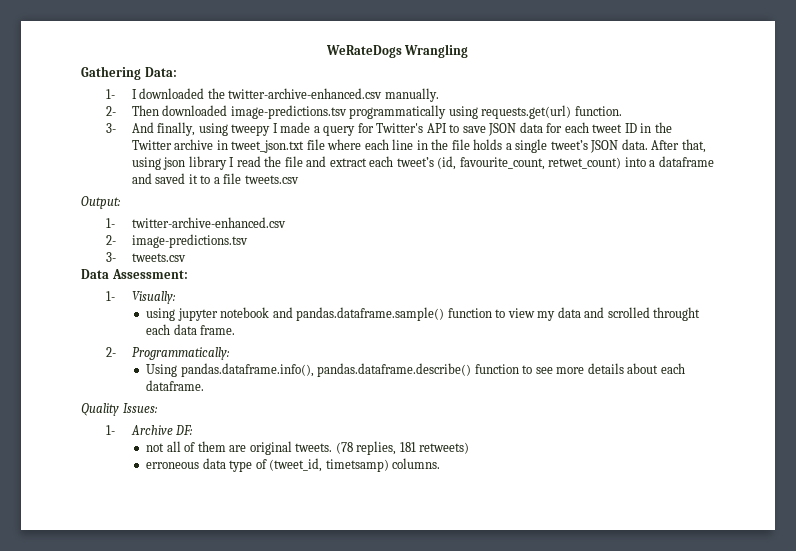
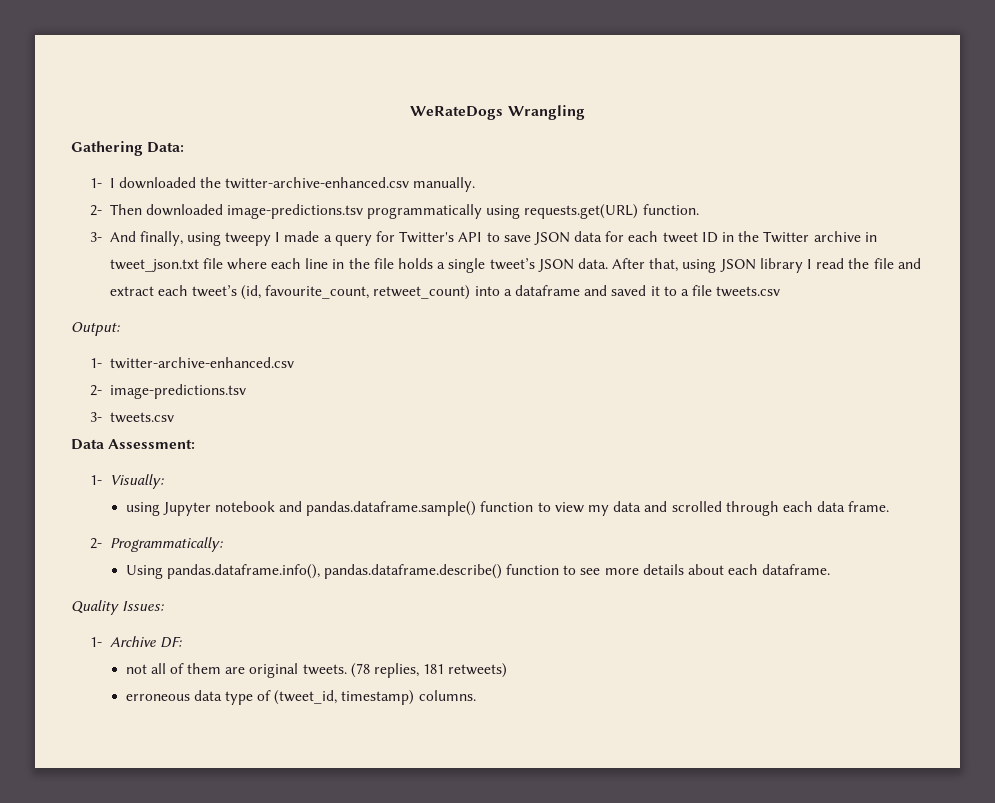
- 2- Then downloaded image-predictions.tsv programmatically using requests.get(url) function.
+ 2- Then downloaded image-predictions.tsv programmatically using requests.get(URL) function.
- After that, using json library I read the file and extract each tweet’s (id, favourite_count, retwet_count) into a dataframe and saved it to a file tweets.csv
+ After that, using JSON library I read the file and extract each tweet’s (id, favourite_count, retweet_count) into a dataframe and saved it to a file tweets.csv
- using jupyter notebook and pandas.dataframe.sample() function to view my data and scrolled throught each data frame.
+ using Jupyter notebook and pandas.dataframe.sample() function to view my data and scrolled through each data frame.
- erroneous data type of (tweet_id, timetsamp) columns.
+ erroneous data type of (tweet_id, timestamp) columns.

